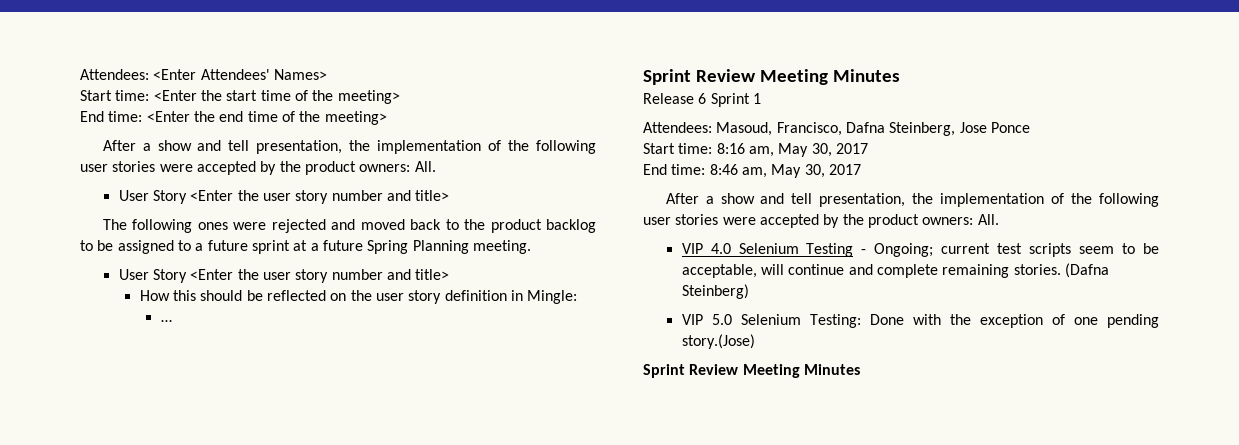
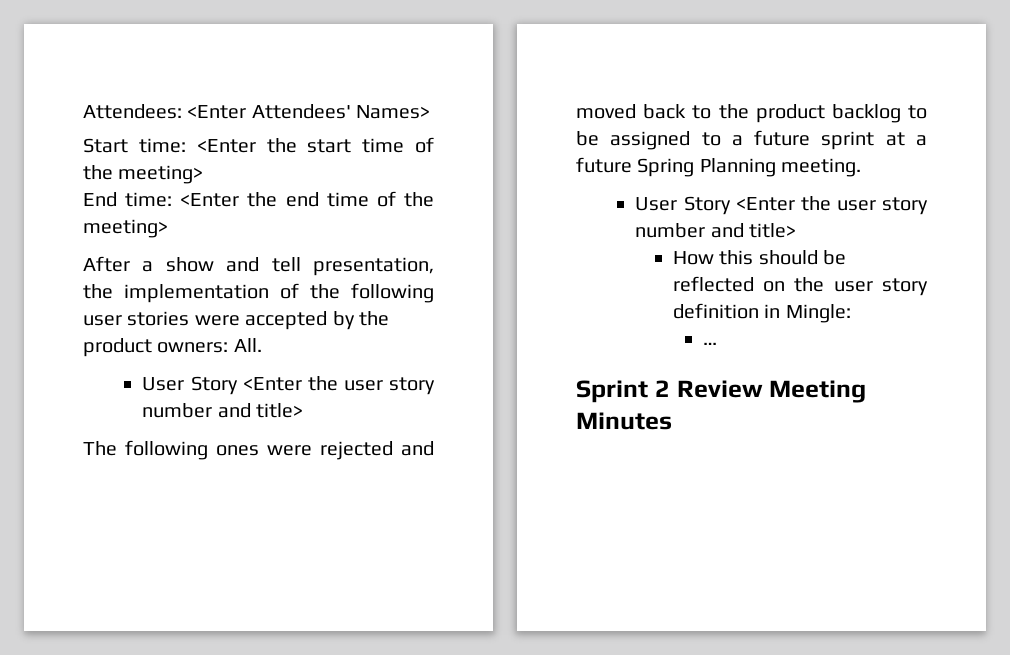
  …
- Sprint Review Meeting Minutes
- Release 6 Sprint 1
- Attendees: Masoud, Francisco, Dafna Steinberg, Jose Ponce
- Start time: 8:16 am, May 30, 2017
- End time: 8:46 am, May 30, 2017
- After a show and tell presentation, the implementation of the following user stories were accepted by the product owners: All.
- VIP 4.0 Selenium Testing - Ongoing; current test scripts seem to be acceptable, will continue and complete remaining stories. (Dafna Steinberg)
- VIP 5.0 Selenium Testing: Done with the exception of one pending story.(Jose)
- Sprint Review Meeting Minutes
+ Sprint 2 Review Meeting Minutes

